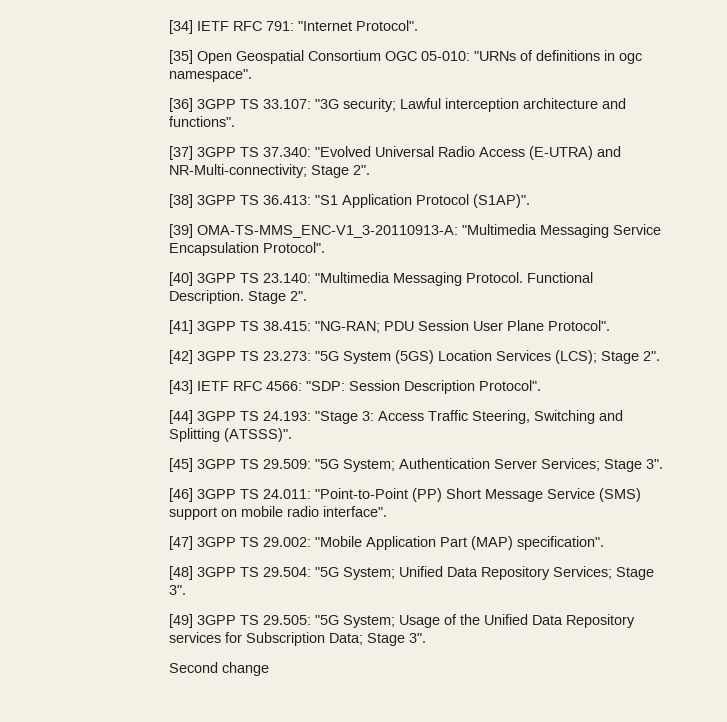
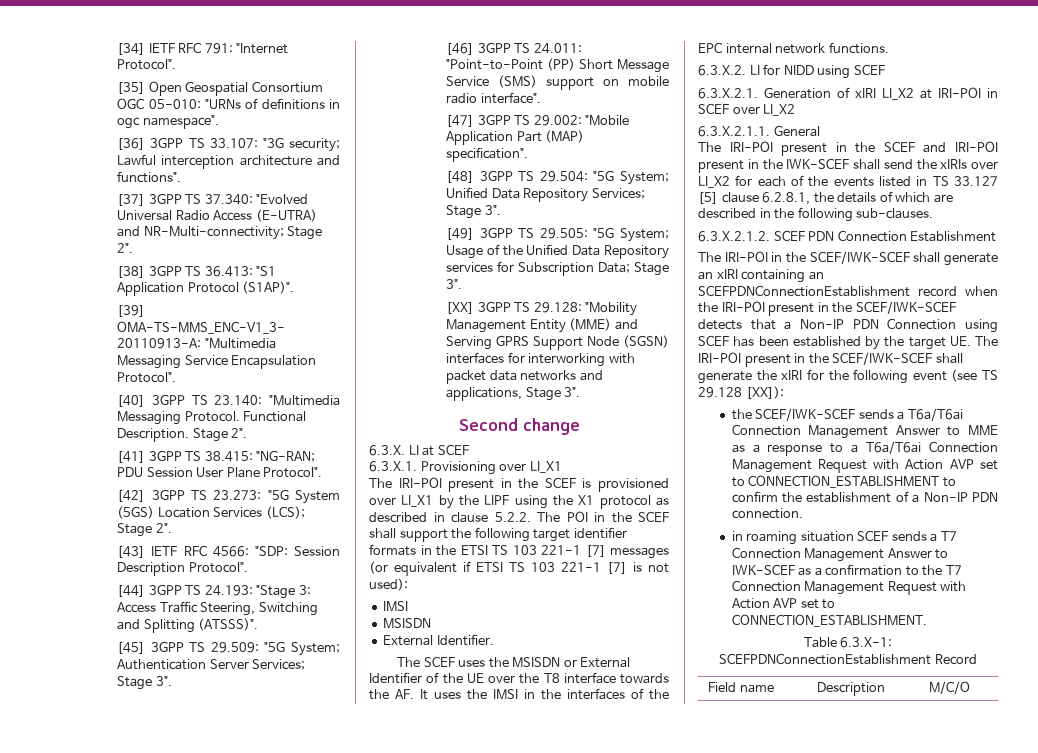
+ [XX] 3GPP TS 29.128: "Mobility Management Entity (MME) and Serving GPRS Support Node (SGSN) interfaces for interworking with packet data networks and applications, Stage 3".
  Second change
+ 6.3.X. LI at SCEF
+ 6.3.X.1. Provisioning over LI_X1
+ The IRI-POI present in the SCEF is provisioned over LI_X1 by the LIPF using the X1 protocol as described in clause 5.2.2. The POI in the SCEF shall support the following target identifier formats in the ETSI TS 103 221-1 [7] messages (or equivalent if ETSI TS 103 221-1 [7] is not used):
+ IMSI
+ MSISDN
+ External Identifier.
+ The SCEF uses the MSISDN or External Identifier of the UE over the T8 interface towards the AF. It uses the IMSI in the interfaces of the EPC internal network functions.
+ 6.3.X.2. LI for NIDD using SCEF
+ 6.3.X.2.1. Generation of xIRI LI_X2 at IRI-POI in SCEF over LI_X2
+ 6.3.X.2.1.1. General
+ The IRI-POI present in the SCEF and IRI-POI present in the IWK-SCEF shall send the xIRIs over LI_X2 for each of the events listed in TS 33.127 [5] clause 6.2.8.1, the details of which are described in the following sub-clauses.
+ 6.3.X.2.1.2. SCEF PDN Connection Establishment
+ The IRI-POI in the SCEF/IWK-SCEF shall generate an xIRI containing an SCEFPDNConnectionEstablishment record when the IRI-POI present in the SCEF/IWK-SCEF detects that a Non-IP PDN Connection using SCEF has been established by the target UE. The IRI-POI present in the SCEF/IWK-SCEF shall generate the xIRI for the following event (see TS 29.128 [XX]):
+ the SCEF/IWK-SCEF sends a T6a/T6ai Connection Management Answer to MME as a response to a T6a/T6ai Connection Management Request with Action AVP set to CONNECTION_ESTABLISHMENT to confirm the establishment of a Non-IP PDN connection.
+ in roaming situation SCEF sends a T7 Connection Management Answer to IWK-SCEF as a confirmation to the T7 Connection Management Request with Action AVP set to CONNECTION_ESTABLISHMENT.
+ Table 6.3.X-1: SCEFPDNConnectionEstablishment Record
+ Field name | Description | M/C/O

